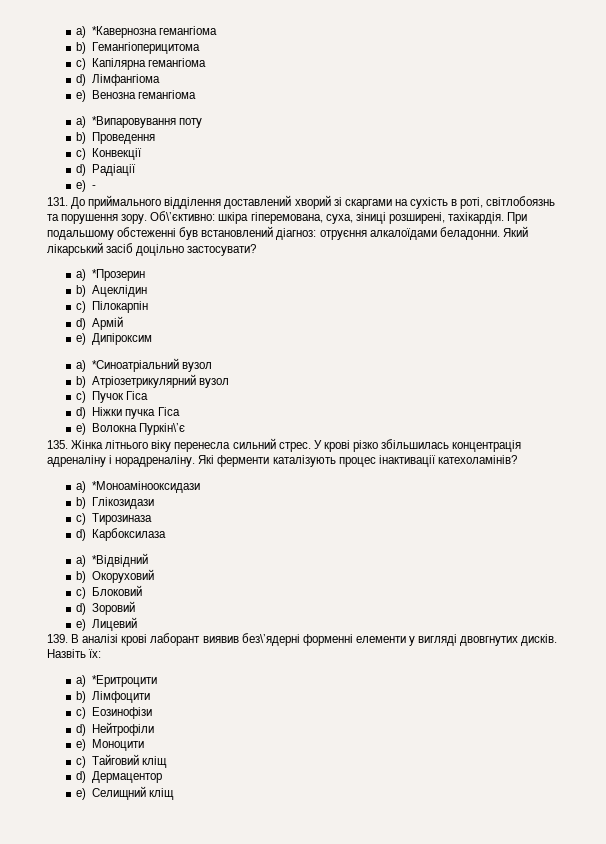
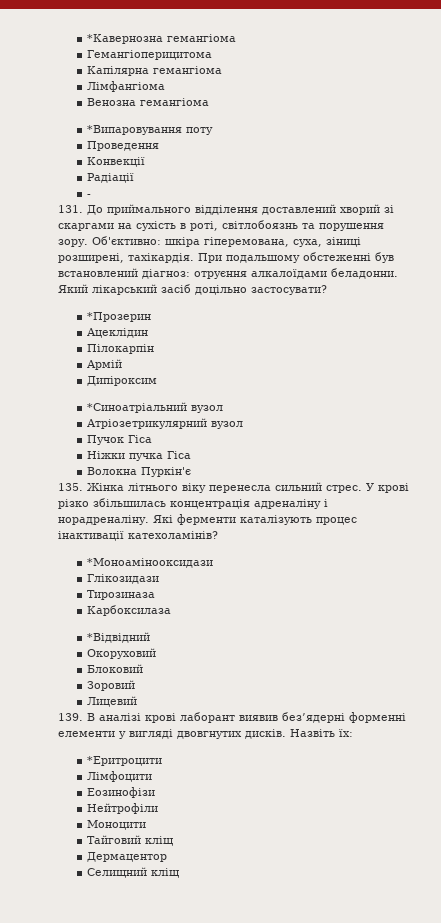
- a) *Кавернозна гемангіома
+ *Кавернозна гемангіома
- b) Гемангіоперицитома
+ Гемангіоперицитома
- c) Капілярна гемангіома
+ Капілярна гемангіома
- d) Лімфангіома
+ Лімфангіома
- e) Венозна гемангіома
+ Венозна гемангіома
- a) *Випаровування поту
+ *Випаровування поту
- b) Проведення
+ Проведення
- c) Конвекції
+ Конвекції
- d) Радіації
+ Радіації
- e) -
+ -
- Об\’єктивно: шкіра гіперемована, суха, зіниці розширені, тахікардія.
+ Об'єктивно: шкіра гіперемована, суха, зіниці розширені, тахікардія.
- a) *Прозерин
+ *Прозерин
- b) Ацеклідин
+ Ацеклідин
- c) Пілокарпін
+ Пілокарпін
- d) Армій
+ Армій
- e) Дипіроксим
+ Дипіроксим
- a) *Синоатріальний вузол
+ *Синоатріальний вузол
- b) Атріозетрикулярний вузол
+ Атріозетрикулярний вузол
- c) Пучок Гіса
+ Пучок Гіса
- d) Ніжки пучка Гіса
+ Ніжки пучка Гіса
- e) Волокна Пуркін\’є
+ Волокна Пуркін'є
- a) *Моноамінооксидази
+ *Моноамінооксидази
- b) Глікозидази
+ Глікозидази
- c) Тирозиназа
+ Тирозиназа
- d) Карбоксилаза
+ Карбоксилаза
- a) *Відвідний
+ *Відвідний
- b) Окоруховий
+ Окоруховий
- c) Блоковий
+ Блоковий
- d) Зоровий
+ Зоровий
- e) Лицевий
+ Лицевий
- 139. В аналізі крові лаборант виявив без\’ядерні форменні елементи у вигляді двовгнутих дисків.
+ 139. В аналізі крові лаборант виявив без’ядерні форменні елементи у вигляді двовгнутих дисків.
- a) *Еритроцити
+ *Еритроцити
- b) Лімфоцити
+ Лімфоцити
- c) Еозинофізи
+ Еозинофізи
- d) Нейтрофіли
+ Нейтрофіли
- e) Моноцити
+ Моноцити
- c) Тайговий кліщ
+ Тайговий кліщ
- d) Дермацентор
+ Дермацентор
- e) Селищний кліщ
+ Селищний кліщ

